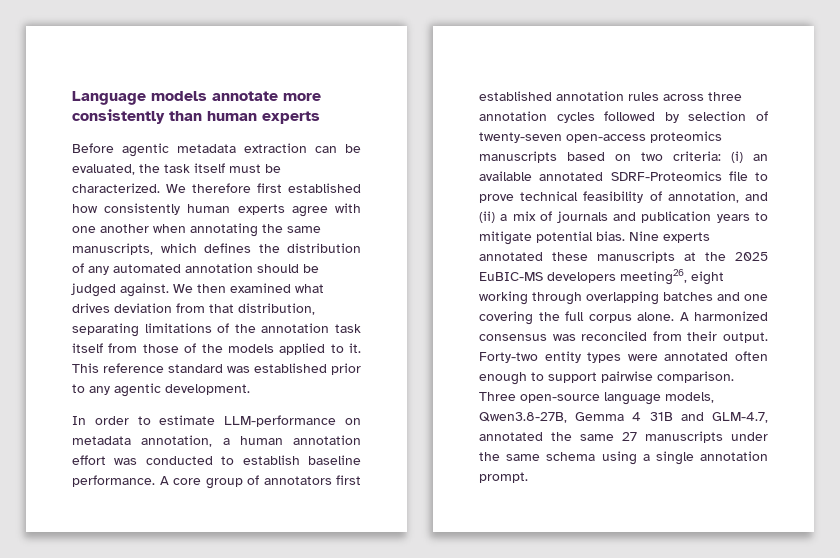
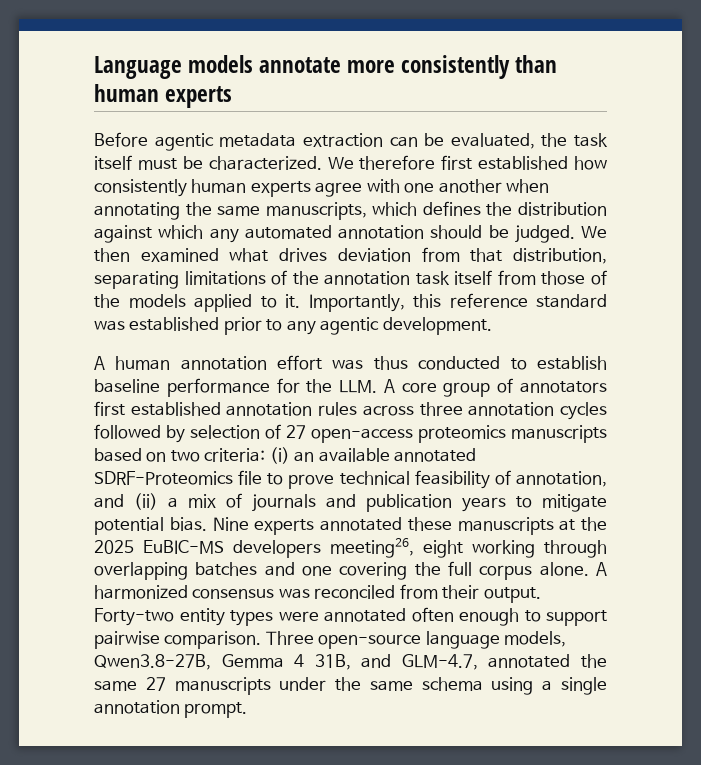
- We therefore first established how consistently human experts agree with one another when annotating the same manuscripts, which defines the distribution of any automated annotation should be judged against.
+ We therefore first established how consistently human experts agree with one another when annotating the same manuscripts, which defines the distribution against which any automated annotation should be judged.
- This reference standard was established prior to any agentic development.
+ Importantly, this reference standard was established prior to any agentic development.
- In order to estimate LLM-performance on metadata annotation, a human annotation effort was conducted to establish baseline performance. A core group of annotators first established annotation rules across three annotation cycles followed by selection of twenty-seven open-access proteomics manuscripts based on two criteria: (i) an available annotated SDRF-Proteomics file to prove technical feasibility of annotation, and (ii) a mix of journals and publication years to mitigate potential bias.
+ A human annotation effort was thus conducted to establish baseline performance for the LLM. A core group of annotators first established annotation rules across three annotation cycles followed by selection of 27 open-access proteomics manuscripts based on two criteria: (i) an available annotated SDRF-Proteomics file to prove technical feasibility of annotation, and (ii) a mix of journals and publication years to mitigate potential bias.
- Three open-source language models, Qwen3.8-27B, Gemma 4 31B and GLM-4.7, annotated the same 27 manuscripts under the same schema using a single annotation prompt.
+ Three open-source language models, Qwen3.8-27B, Gemma 4 31B, and GLM-4.7, annotated the same 27 manuscripts under the same schema using a single annotation prompt.

